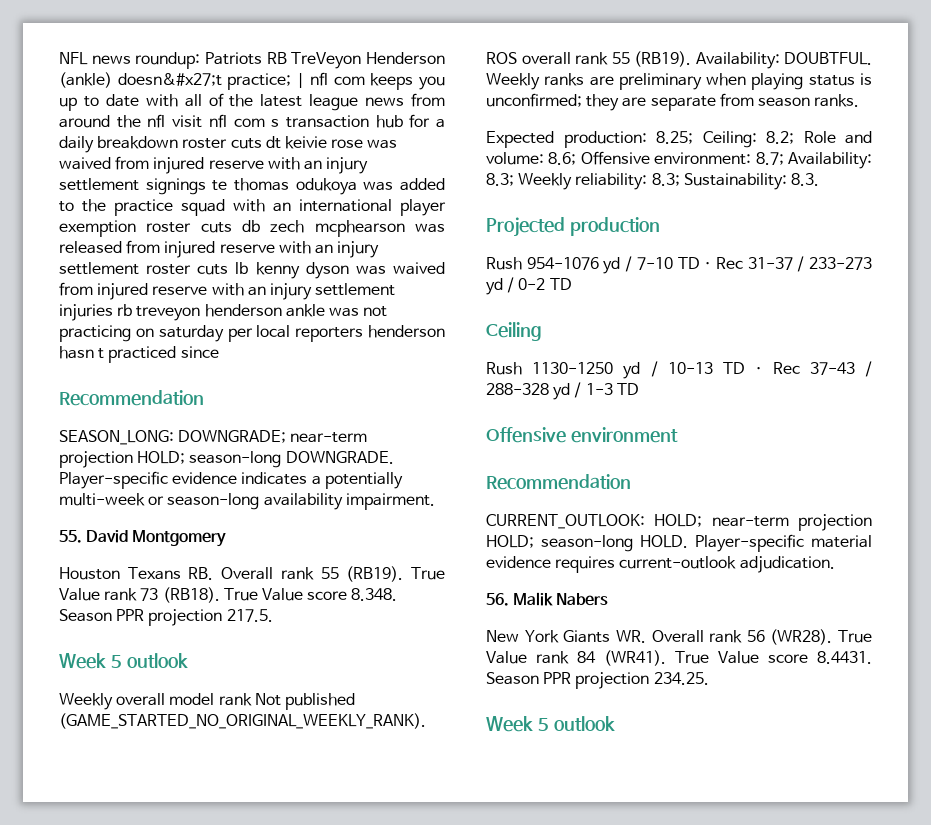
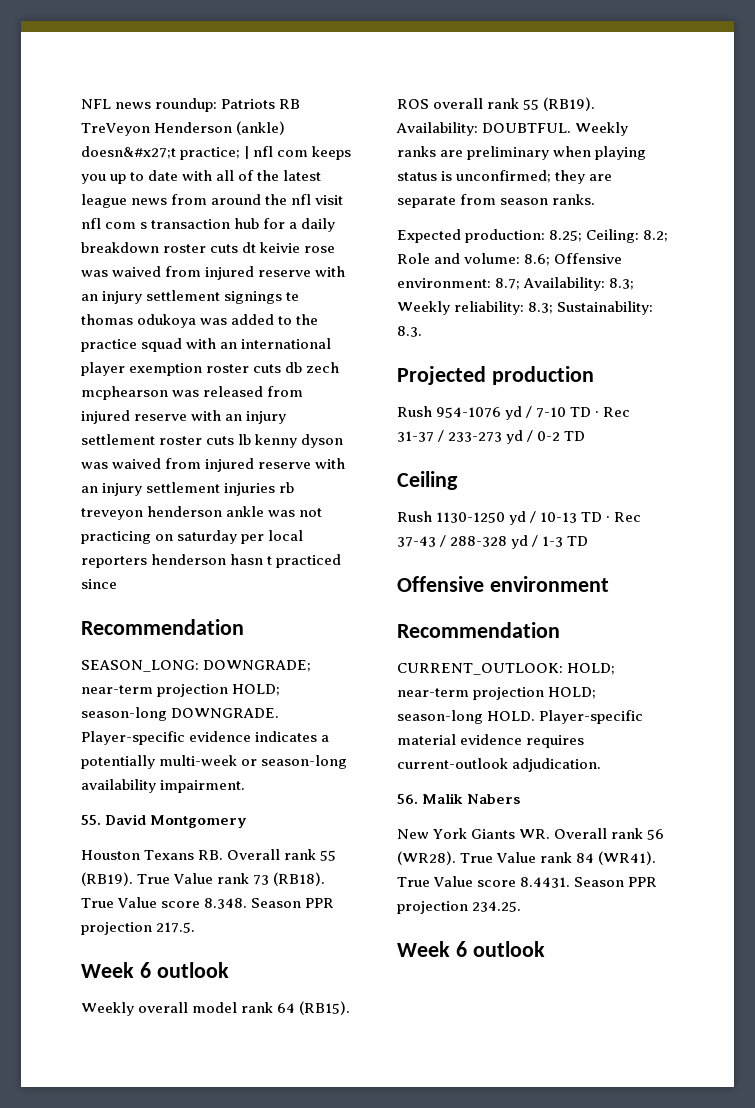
  True Value score 8.348. Season PPR projection 217.5.
- Week 5 outlook
+ Week 6 outlook
- Weekly overall model rank Not published (GAME_STARTED_NO_ORIGINAL_WEEKLY_RANK).
+ Weekly overall model rank 64 (RB15).
  True Value score 8.4431. Season PPR projection 234.25.
- Week 5 outlook
+ Week 6 outlook

